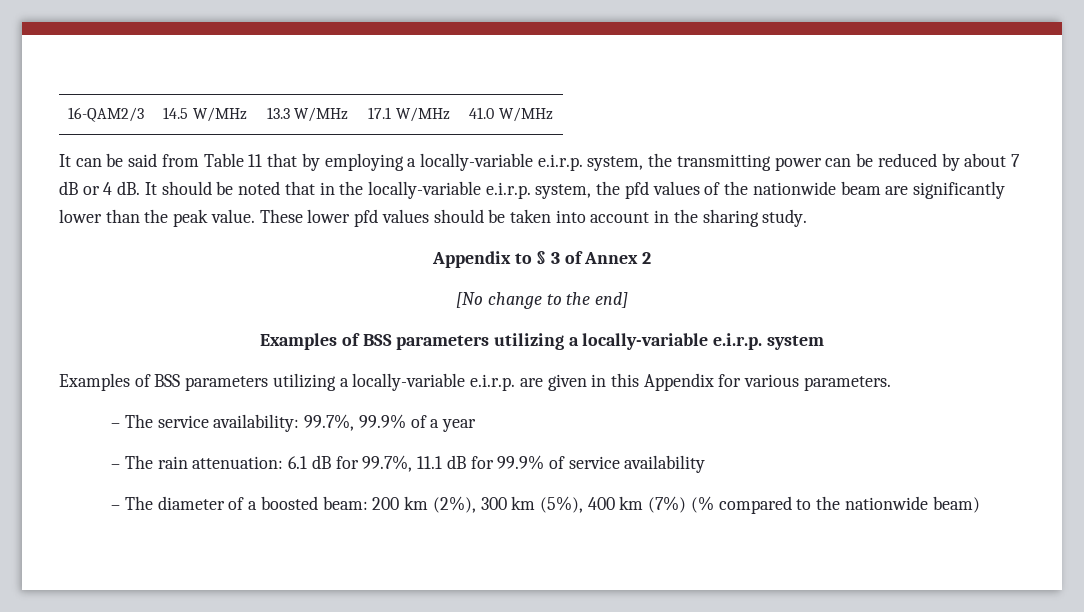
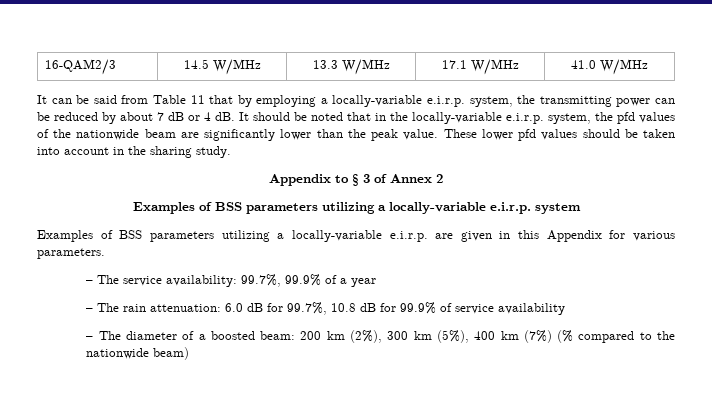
- [No change to the end]
- – The rain attenuation: 6.1 dB for 99.7%, 11.1 dB for 99.9% of service availability
+ – The rain attenuation: 6.0 dB for 99.7%, 10.8 dB for 99.9% of service availability

